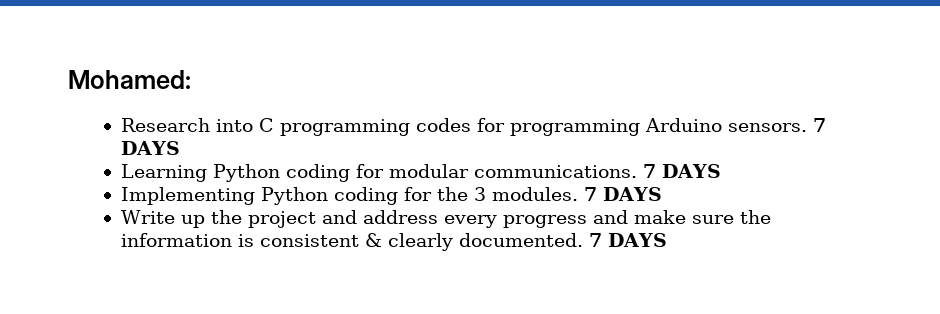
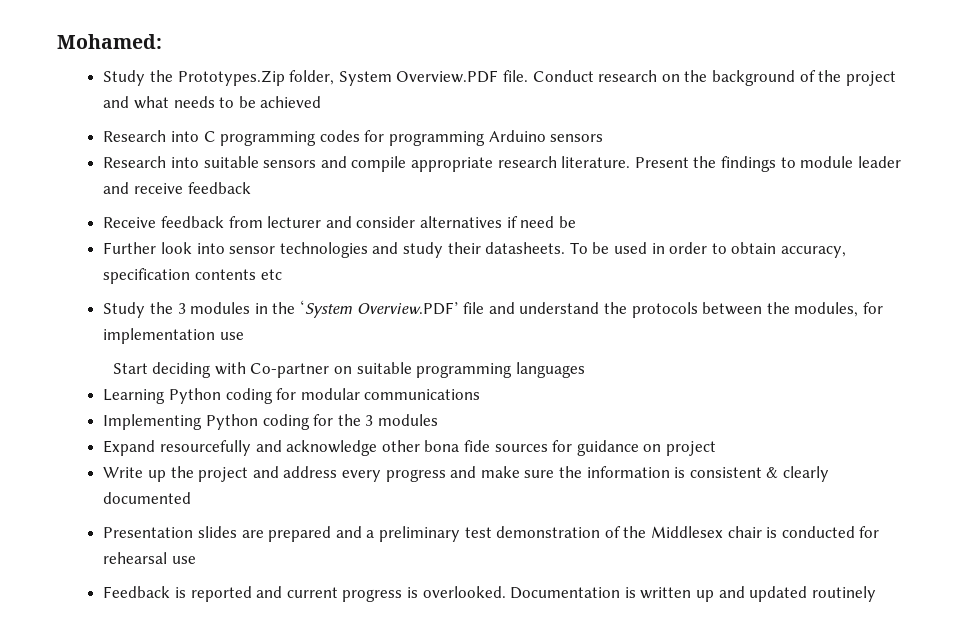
+ Study the Prototypes.Zip folder, System Overview.PDF file. Conduct research on the background of the project and what needs to be achieved
- Research into C programming codes for programming Arduino sensors. 7 DAYS
+ Research into C programming codes for programming Arduino sensors
+ Research into suitable sensors and compile appropriate research literature. Present the findings to module leader and receive feedback
+ Receive feedback from lecturer and consider alternatives if need be
+ Further look into sensor technologies and study their datasheets. To be used in order to obtain accuracy, specification contents etc
+ Study the 3 modules in the ‘System Overview.PDF’ file and understand the protocols between the modules, for implementation use
+ Start deciding with Co-partner on suitable programming languages
- Learning Python coding for modular communications. 7 DAYS
+ Learning Python coding for modular communications
- Implementing Python coding for the 3 modules. 7 DAYS
+ Implementing Python coding for the 3 modules
+ Expand resourcefully and acknowledge other bona fide sources for guidance on project
- Write up the project and address every progress and make sure the information is consistent & clearly documented. 7 DAYS
+ Write up the project and address every progress and make sure the information is consistent & clearly documented
+ Presentation slides are prepared and a preliminary test demonstration of the Middlesex chair is conducted for rehearsal use
+ Feedback is reported and current progress is overlooked. Documentation is written up and updated routinely

